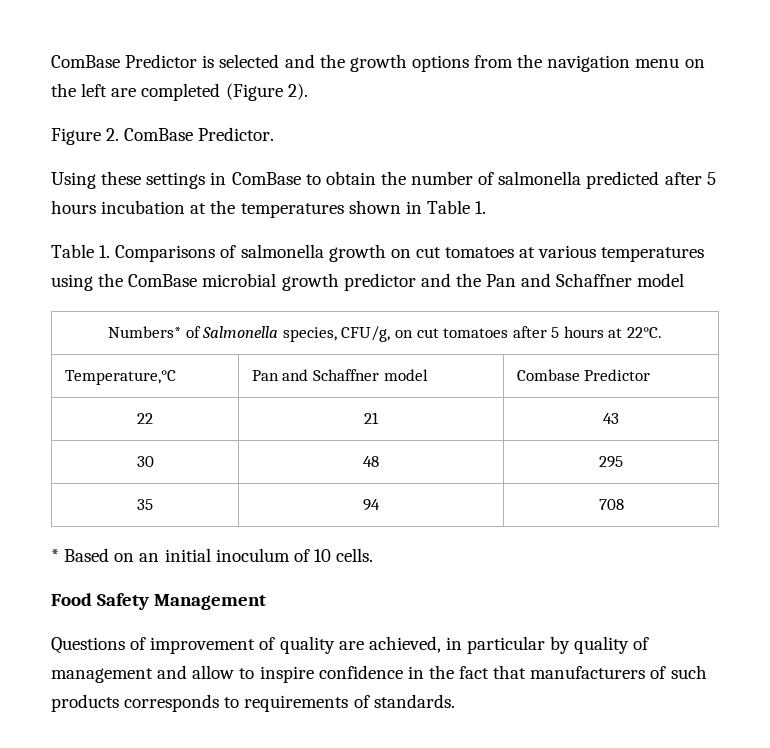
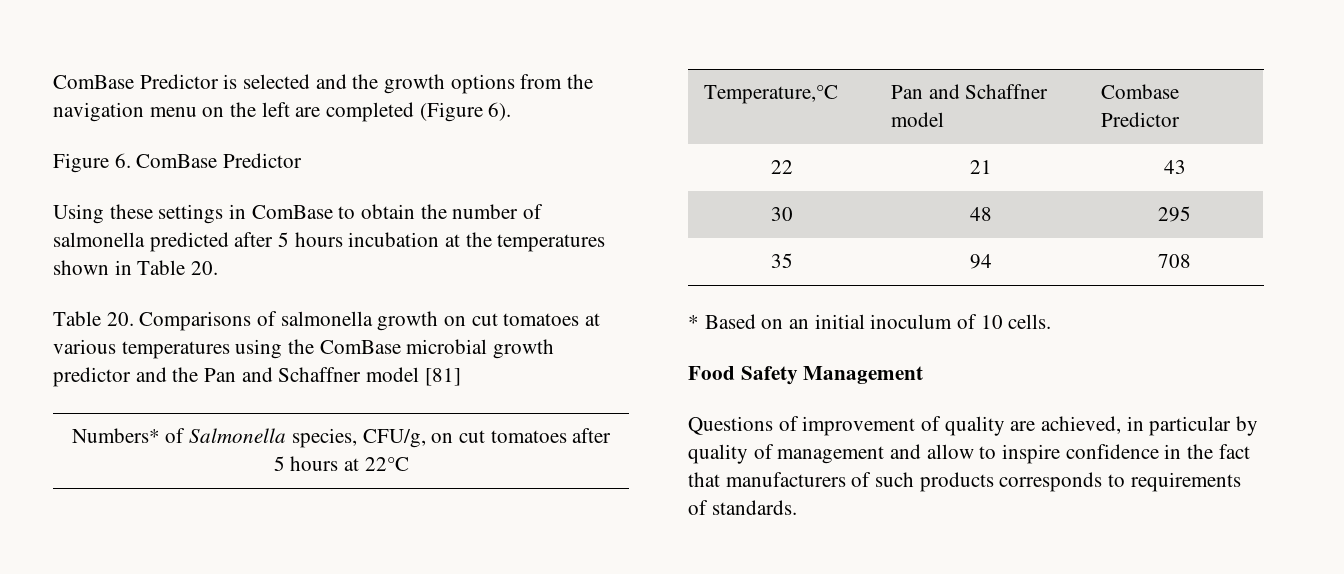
- ComBase Predictor is selected and the growth options from the navigation menu on the left are completed (Figure 2).
+ ComBase Predictor is selected and the growth options from the navigation menu on the left are completed (Figure 6).
- Figure 2. ComBase Predictor.
+ Figure 6. ComBase Predictor
- Using these settings in ComBase to obtain the number of salmonella predicted after 5 hours incubation at the temperatures shown in Table 1.
- Table 1. Comparisons of salmonella growth on cut tomatoes at various temperatures using the ComBase microbial growth predictor and the Pan and Schaffner model
+ Using these settings in ComBase to obtain the number of salmonella predicted after 5 hours incubation at the temperatures shown in Table 20.
+ Table 20. Comparisons of salmonella growth on cut tomatoes at various temperatures using the ComBase microbial growth predictor and the Pan and Schaffner model [81]
- Numbers* of Salmonella species, CFU/g, on cut tomatoes after 5 hours at 22°C.
+ Numbers* of Salmonella species, CFU/g, on cut tomatoes after 5 hours at 22°C

